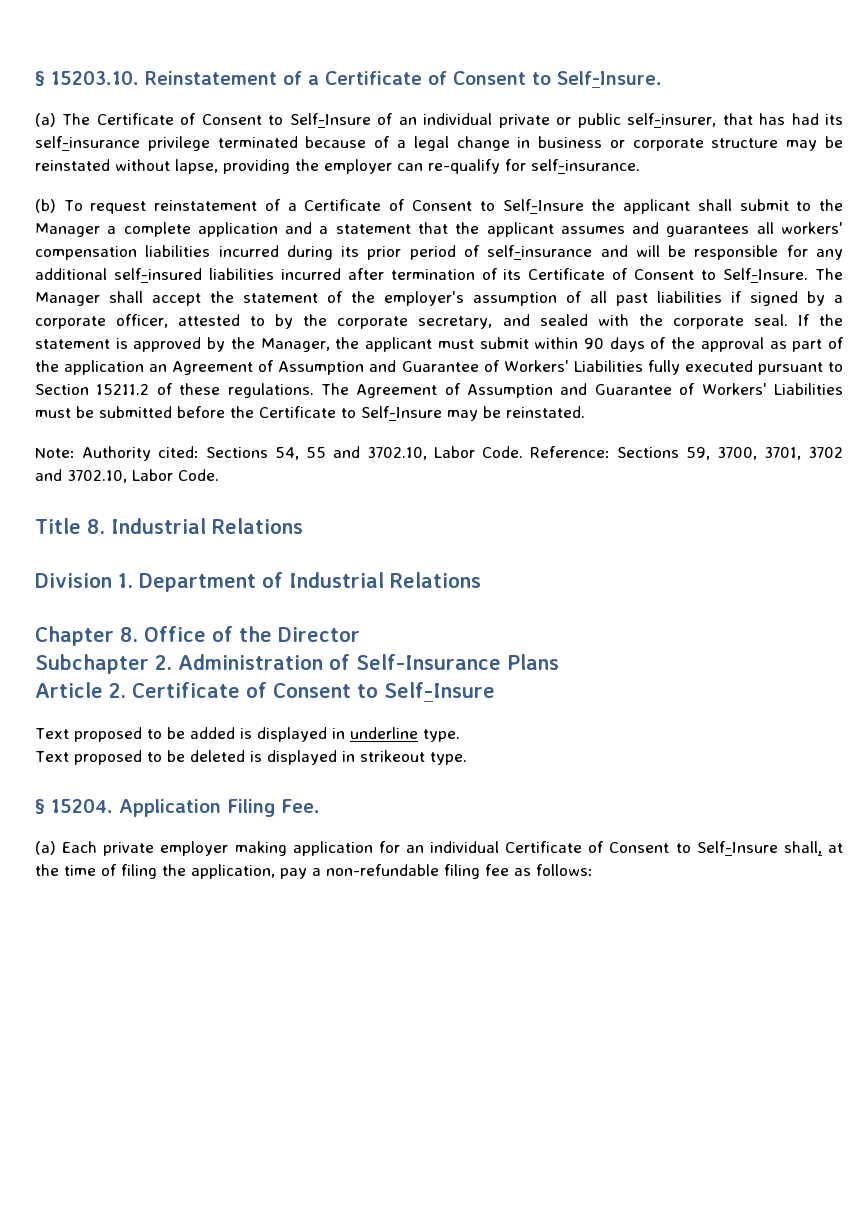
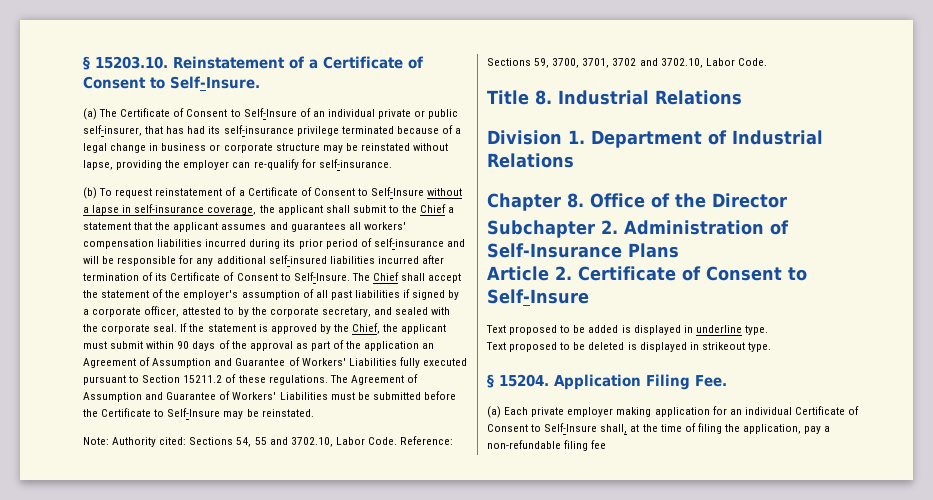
- (b) To request reinstatement of a Certificate of Consent to Self-Insure the applicant shall submit to the Manager a complete application and a statement that the applicant assumes and guarantees all workers' compensation liabilities incurred during its prior period of self-insurance and will be responsible for any additional self-insured liabilities incurred after termination of its Certificate of Consent to Self-Insure.
+ (b) To request reinstatement of a Certificate of Consent to Self-Insure without a lapse in self-insurance coverage, the applicant shall submit to the Chief a statement that the applicant assumes and guarantees all workers' compensation liabilities incurred during its prior period of self-insurance and will be responsible for any additional self-insured liabilities incurred after termination of its Certificate of Consent to Self-Insure.
- The Manager shall accept the statement of the employer's assumption of all past liabilities if signed by a corporate officer, attested to by the corporate secretary, and sealed with the corporate seal.
+ The Chief shall accept the statement of the employer's assumption of all past liabilities if signed by a corporate officer, attested to by the corporate secretary, and sealed with the corporate seal.
- If the statement is approved by the Manager, the applicant must submit within 90 days of the approval as part of the application an Agreement of Assumption and Guarantee of Workers' Liabilities fully executed pursuant to Section 15211.2 of these regulations.
+ If the statement is approved by the Chief, the applicant must submit within 90 days of the approval as part of the application an Agreement of Assumption and Guarantee of Workers' Liabilities fully executed pursuant to Section 15211.2 of these regulations.
- (a) Each private employer making application for an individual Certificate of Consent to Self-Insure shall, at the time of filing the application, pay a non-refundable filing fee as follows:
+ (a) Each private employer making application for an individual Certificate of Consent to Self-Insure shall, at the time of filing the application, pay a non-refundable filing fee

